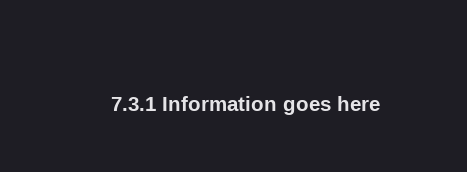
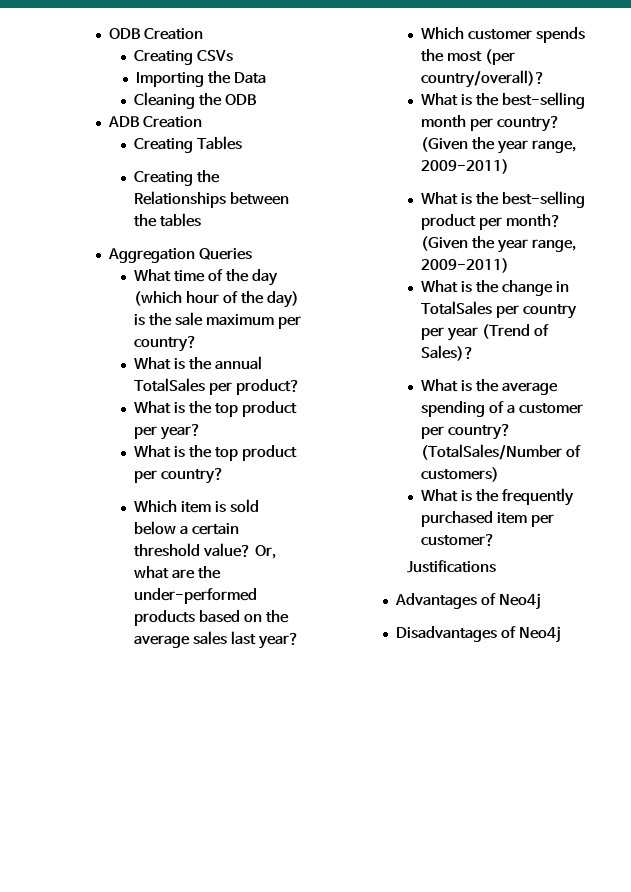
- 7.3.1 Information goes here
+ ODB Creation
+ Creating CSVs
+ Importing the Data
+ Cleaning the ODB
+ ADB Creation
+ Creating Tables
+ Creating the Relationships between the tables
+ Aggregation Queries
+ What time of the day (which hour of the day) is the sale maximum per country?
+ What is the annual TotalSales per product?
+ What is the top product per year?
+ What is the top product per country?
+ Which item is sold below a certain threshold value? Or, what are the under-performed products based on the average sales last year?
+ Which customer spends the most (per country/overall)?
+ What is the best-selling month per country? (Given the year range, 2009-2011)
+ What is the best-selling product per month? (Given the year range, 2009-2011)
+ What is the change in TotalSales per country per year (Trend of Sales)?
+ What is the average spending of a customer per country? (TotalSales/Number of customers)
+ What is the frequently purchased item per customer?
+ Justifications
+ Advantages of Neo4j
+ Disadvantages of Neo4j

